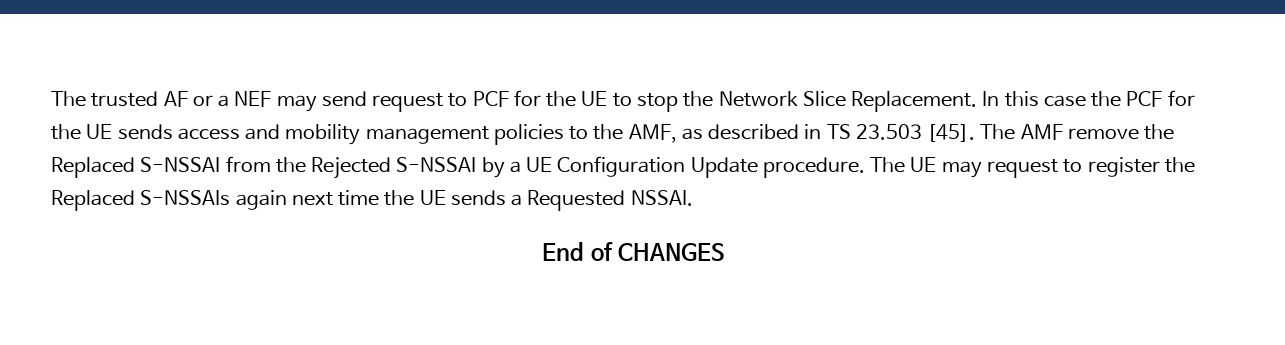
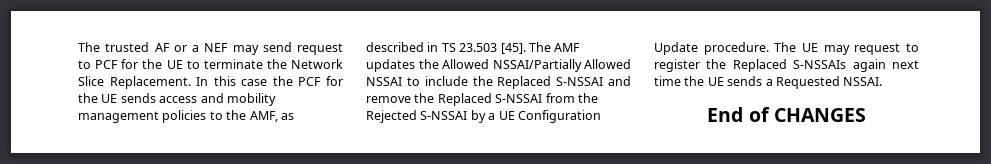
- The trusted AF or a NEF may send request to PCF for the UE to stop the Network Slice Replacement.
+ The trusted AF or a NEF may send request to PCF for the UE to terminate the Network Slice Replacement.
- The AMF remove the Replaced S-NSSAI from the Rejected S-NSSAI by a UE Configuration Update procedure.
+ The AMF updates the Allowed NSSAI/Partially Allowed NSSAI to include the Replaced S-NSSAI and remove the Replaced S-NSSAI from the Rejected S-NSSAI by a UE Configuration Update procedure.

